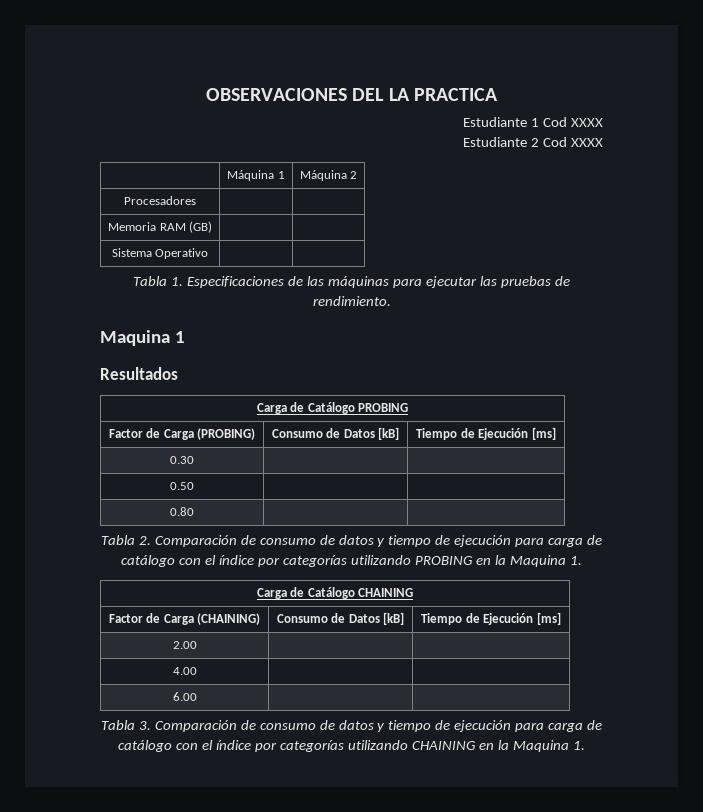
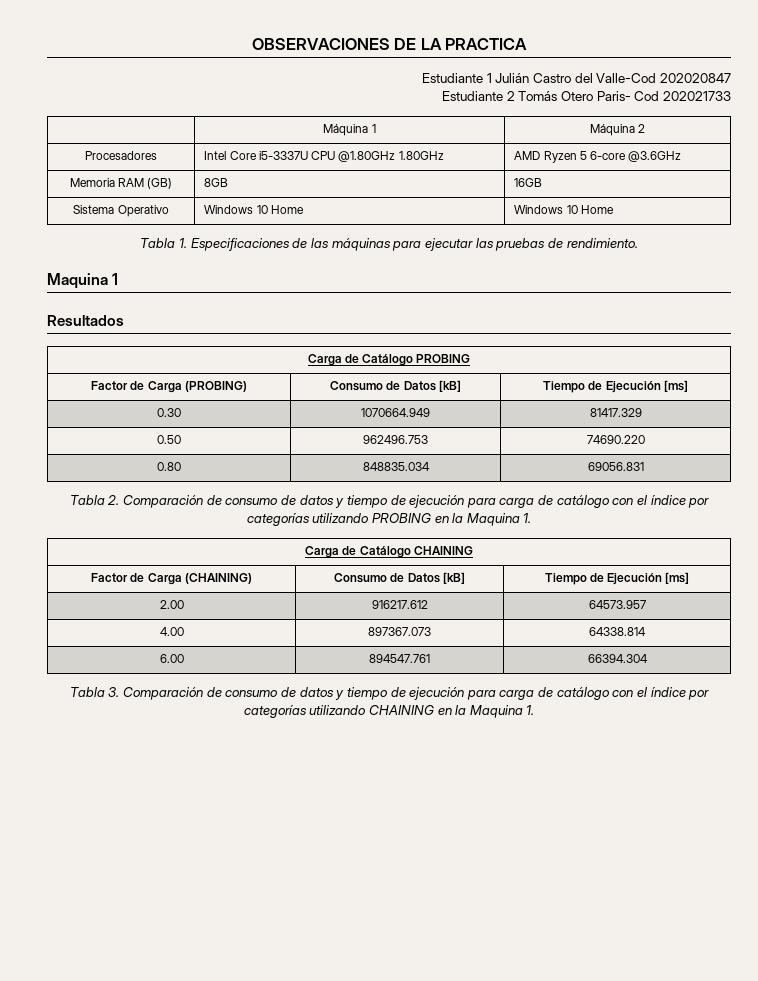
- OBSERVACIONES DEL LA PRACTICA
+ OBSERVACIONES DE LA PRACTICA
- Estudiante 1 Cod XXXX
- Estudiante 2 Cod XXXX
+ Estudiante 1 Julián Castro del Valle-Cod 202020847
+ Estudiante 2 Tomás Otero Paris- Cod 202021733
- Procesadores | |
+ Procesadores | Intel Core i5-3337U CPU @1.80GHz 1.80GHz | AMD Ryzen 5 6-core @3.6GHz
- Memoria RAM (GB) | |
+ Memoria RAM (GB) | 8GB | 16GB
- Sistema Operativo | |
+ Sistema Operativo | Windows 10 Home | Windows 10 Home
- 0.30 | |
+ 0.30 | 1070664.949 | 81417.329
- 0.50 | |
+ 0.50 | 962496.753 | 74690.220
- 0.80 | |
+ 0.80 | 848835.034 | 69056.831
- 2.00 | |
+ 2.00 | 916217.612 | 64573.957
- 4.00 | |
+ 4.00 | 897367.073 | 64338.814
- 6.00 | |
+ 6.00 | 894547.761 | 66394.304

